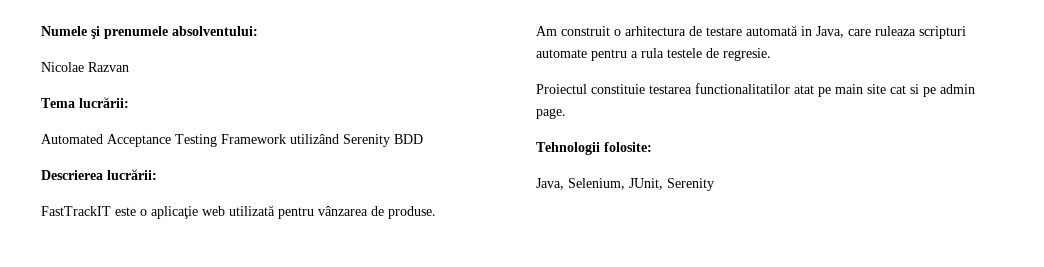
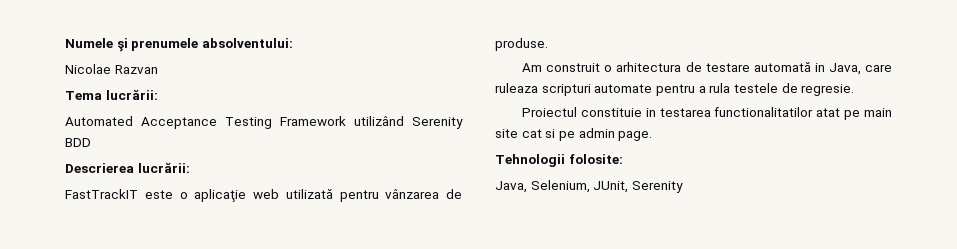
- Proiectul constituie testarea functionalitatilor atat pe main site cat si pe admin page.
+ Proiectul constituie in testarea functionalitatilor atat pe main site cat si pe admin page.

